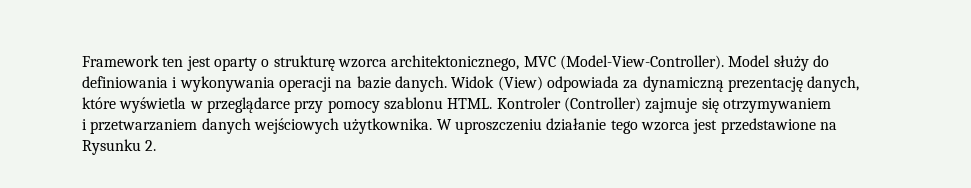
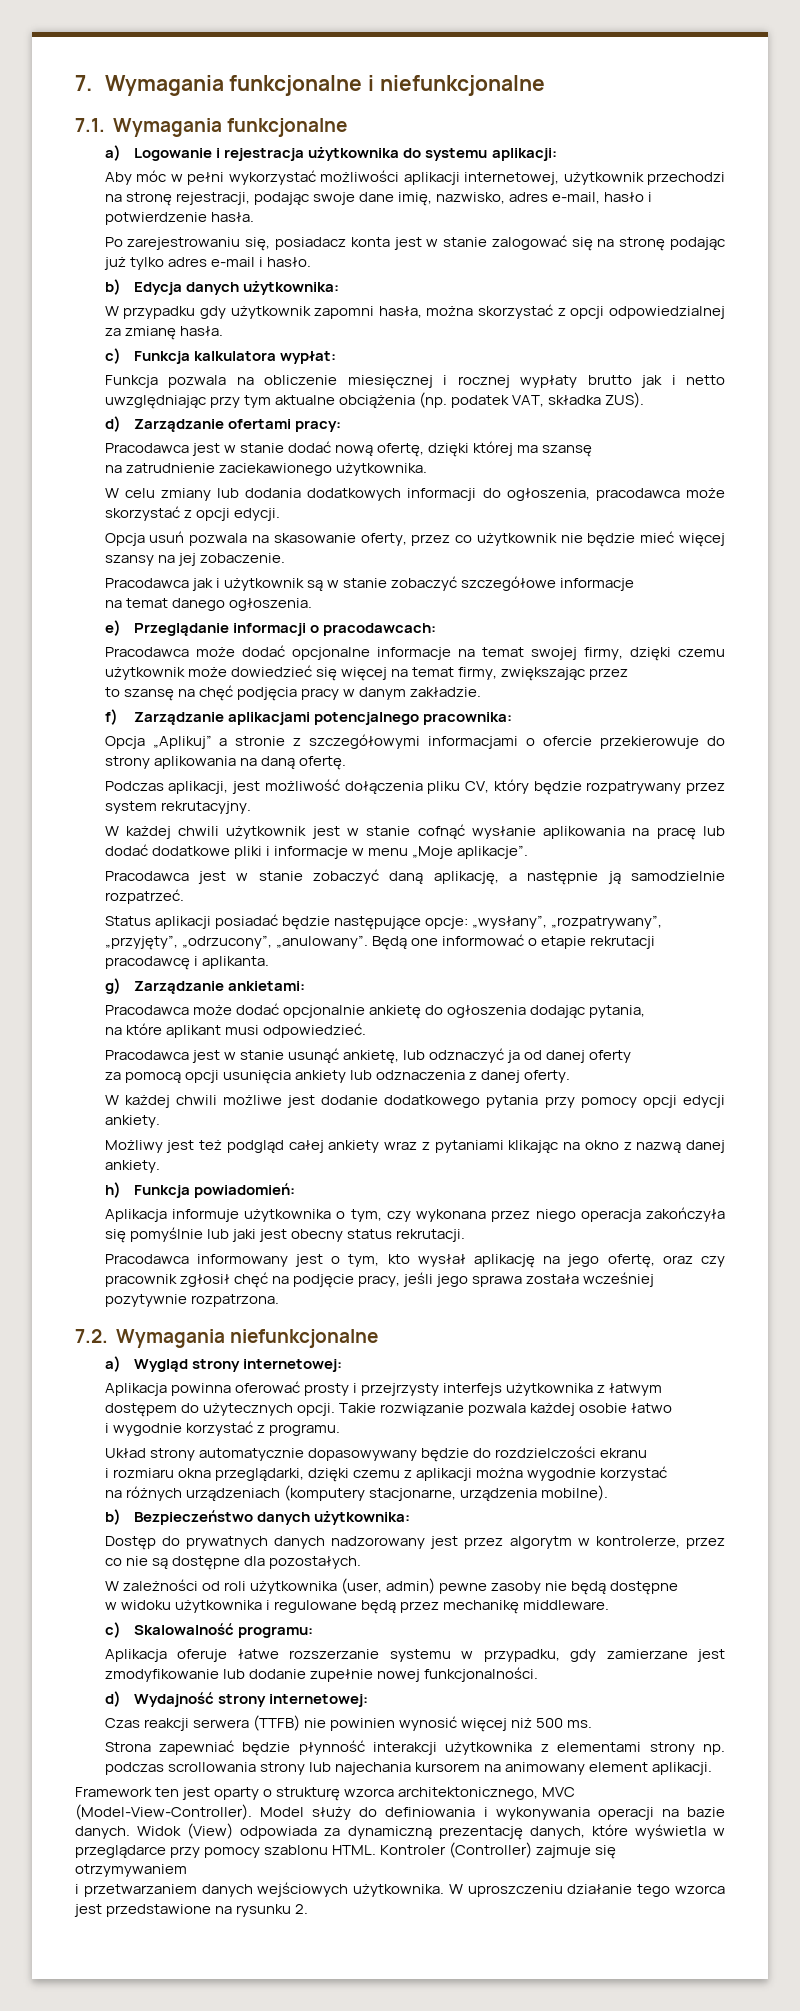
+ 7. Wymagania funkcjonalne i niefunkcjonalne
+ 7.1. Wymagania funkcjonalne
+ a) Logowanie i rejestracja użytkownika do systemu aplikacji:
+ Aby móc w pełni wykorzystać możliwości aplikacji internetowej, użytkownik przechodzi na stronę rejestracji, podając swoje dane imię, nazwisko, adres e-mail, hasło i potwierdzenie hasła.
+ Po zarejestrowaniu się, posiadacz konta jest w stanie zalogować się na stronę podając już tylko adres e-mail i hasło.
+ b) Edycja danych użytkownika:
+ W przypadku gdy użytkownik zapomni hasła, można skorzystać z opcji odpowiedzialnej za zmianę hasła.
+ c) Funkcja kalkulatora wypłat:
+ Funkcja pozwala na obliczenie miesięcznej i rocznej wypłaty brutto jak i netto uwzględniając przy tym aktualne obciążenia (np. podatek VAT, składka ZUS).
+ d) Zarządzanie ofertami pracy:
+ Pracodawca jest w stanie dodać nową ofertę, dzięki której ma szansę
+ na zatrudnienie zaciekawionego użytkownika.
+ W celu zmiany lub dodania dodatkowych informacji do ogłoszenia, pracodawca może skorzystać z opcji edycji.
+ Opcja usuń pozwala na skasowanie oferty, przez co użytkownik nie będzie mieć więcej szansy na jej zobaczenie.
+ Pracodawca jak i użytkownik są w stanie zobaczyć szczegółowe informacje
+ na temat danego ogłoszenia.
+ e) Przeglądanie informacji o pracodawcach:
+ Pracodawca może dodać opcjonalne informacje na temat swojej firmy, dzięki czemu użytkownik może dowiedzieć się więcej na temat firmy, zwiększając przez
+ to szansę na chęć podjęcia pracy w danym zakładzie.
+ f) Zarządzanie aplikacjami potencjalnego pracownika:
+ Opcja „Aplikuj” a stronie z szczegółowymi informacjami o ofercie przekierowuje do strony aplikowania na daną ofertę.
+ Podczas aplikacji, jest możliwość dołączenia pliku CV, który będzie rozpatrywany przez system rekrutacyjny.
+ W każdej chwili użytkownik jest w stanie cofnąć wysłanie aplikowania na pracę lub dodać dodatkowe pliki i informacje w menu „Moje aplikacje”.
+ Pracodawca jest w stanie zobaczyć daną aplikację, a następnie ją samodzielnie rozpatrzeć.
+ Status aplikacji posiadać będzie następujące opcje: „wysłany”, „rozpatrywany”, „przyjęty”, „odrzucony”, „anulowany”. Będą one informować o etapie rekrutacji pracodawcę i aplikanta.
+ g) Zarządzanie ankietami:
+ Pracodawca może dodać opcjonalnie ankietę do ogłoszenia dodając pytania,
+ na które aplikant musi odpowiedzieć.
+ Pracodawca jest w stanie usunąć ankietę, lub odznaczyć ja od danej oferty
+ za pomocą opcji usunięcia ankiety lub odznaczenia z danej oferty.
+ W każdej chwili możliwe jest dodanie dodatkowego pytania przy pomocy opcji edycji ankiety.
+ Możliwy jest też podgląd całej ankiety wraz z pytaniami klikając na okno z nazwą danej ankiety.
+ h) Funkcja powiadomień:
+ Aplikacja informuje użytkownika o tym, czy wykonana przez niego operacja zakończyła się pomyślnie lub jaki jest obecny status rekrutacji.
+ Pracodawca informowany jest o tym, kto wysłał aplikację na jego ofertę, oraz czy pracownik zgłosił chęć na podjęcie pracy, jeśli jego sprawa została wcześniej pozytywnie rozpatrzona.
+ 7.2. Wymagania niefunkcjonalne
+ a) Wygląd strony internetowej:
+ Aplikacja powinna oferować prosty i przejrzysty interfejs użytkownika z łatwym dostępem do użytecznych opcji. Takie rozwiązanie pozwala każdej osobie łatwo
+ i wygodnie korzystać z programu.
+ Układ strony automatycznie dopasowywany będzie do rozdzielczości ekranu
+ i rozmiaru okna przeglądarki, dzięki czemu z aplikacji można wygodnie korzystać
+ na różnych urządzeniach (komputery stacjonarne, urządzenia mobilne).
+ b) Bezpieczeństwo danych użytkownika:
+ Dostęp do prywatnych danych nadzorowany jest przez algorytm w kontrolerze, przez co nie są dostępne dla pozostałych.
+ W zależności od roli użytkownika (user, admin) pewne zasoby nie będą dostępne
+ w widoku użytkownika i regulowane będą przez mechanikę middleware.
+ c) Skalowalność programu:
+ Aplikacja oferuje łatwe rozszerzanie systemu w przypadku, gdy zamierzane jest zmodyfikowanie lub dodanie zupełnie nowej funkcjonalności.
+ d) Wydajność strony internetowej:
+ Czas reakcji serwera (TTFB) nie powinien wynosić więcej niż 500 ms.
+ Strona zapewniać będzie płynność interakcji użytkownika z elementami strony np. podczas scrollowania strony lub najechania kursorem na animowany element aplikacji.
- W uproszczeniu działanie tego wzorca jest przedstawione na Rysunku 2.
+ W uproszczeniu działanie tego wzorca jest przedstawione na rysunku 2.

